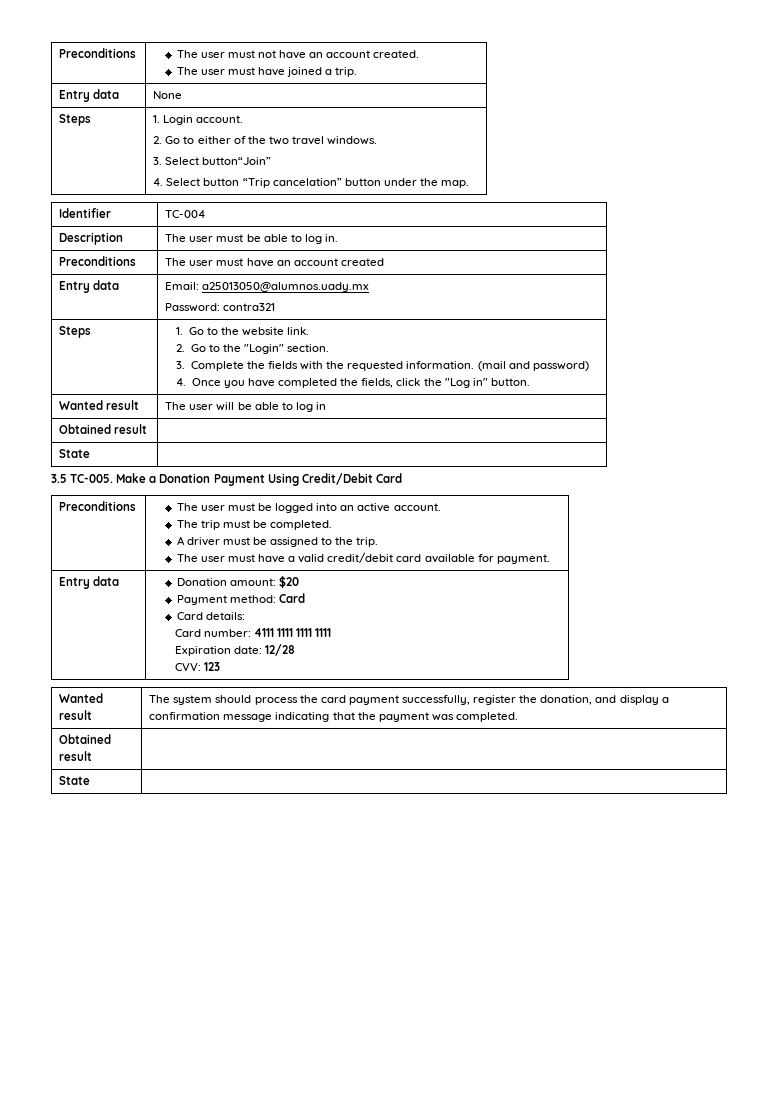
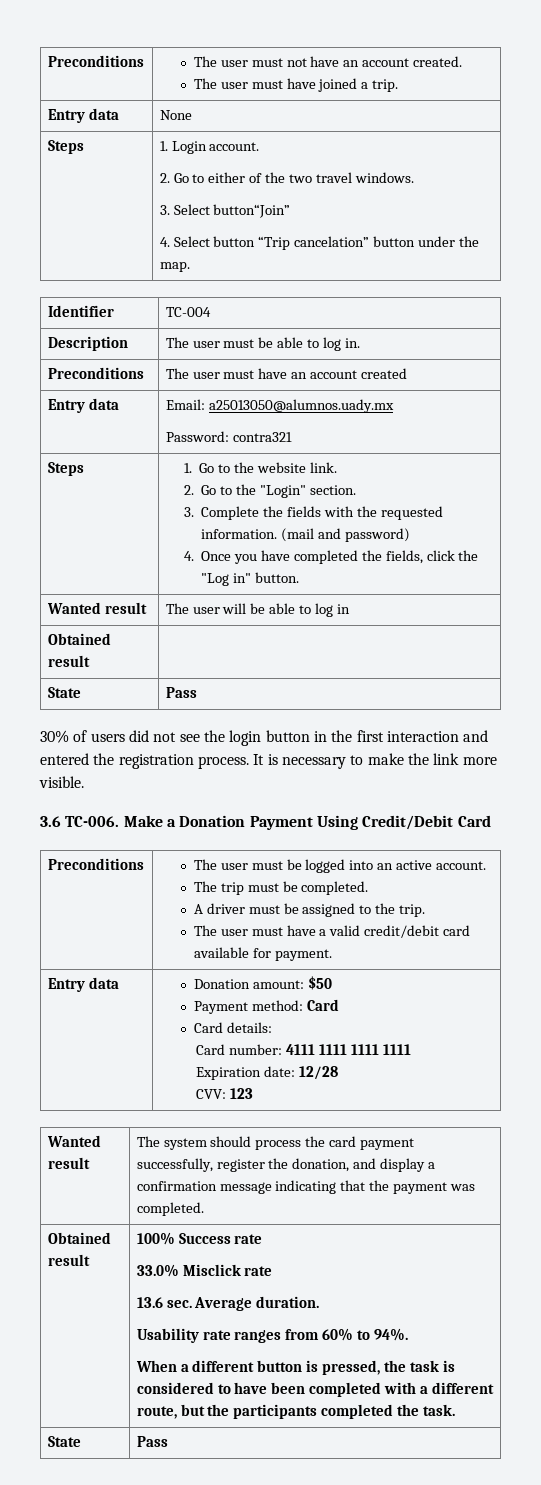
  Wanted result | The user will be able to log in
  Obtained result |
- State |
- 3.5 TC-005.
+ State | Pass
+ 30% of users did not see the login button in the first interaction and entered the registration process. It is necessary to make the link more visible.
+ 3.6 TC-006.
- Entry data | Donation amount: $20
+ Entry data | Donation amount: $50
  Wanted result | The system should process the card payment successfully, register the donation, and display a confirmation message indicating that the payment was completed.
- Obtained result |
- State |
+ Obtained result | 100% Success rate
+ 33.0% Misclick rate
+ 13.6 sec. Average duration.
+ Usability rate ranges from 60% to 94%.
+ When a different button is pressed, the task is considered to have been completed with a different route, but the participants completed the task.
+ State | Pass

